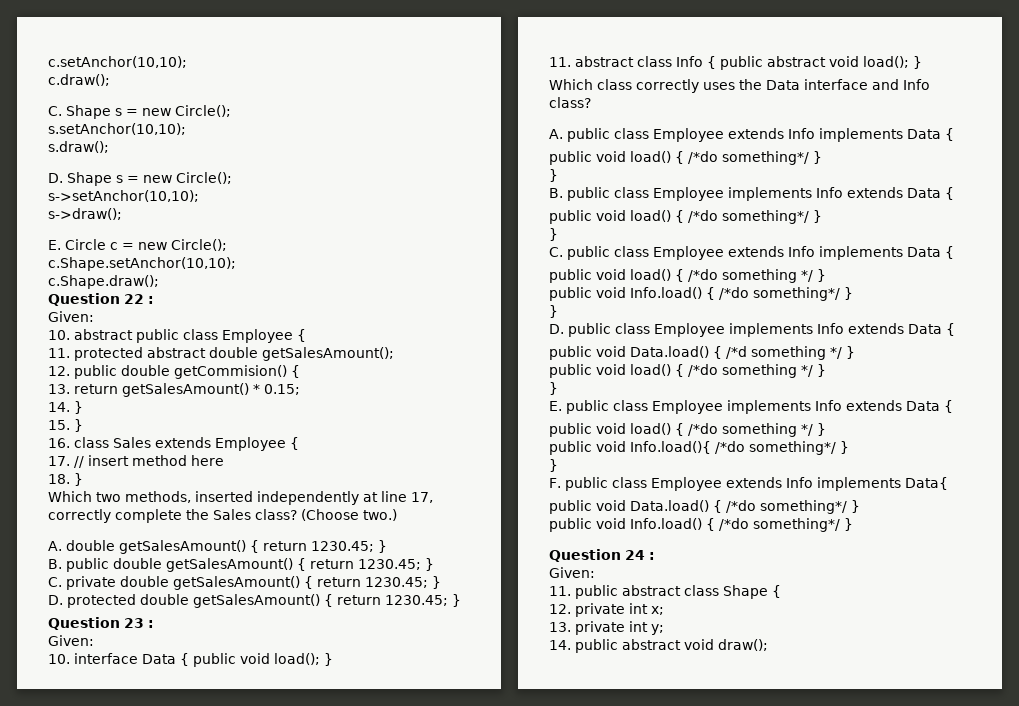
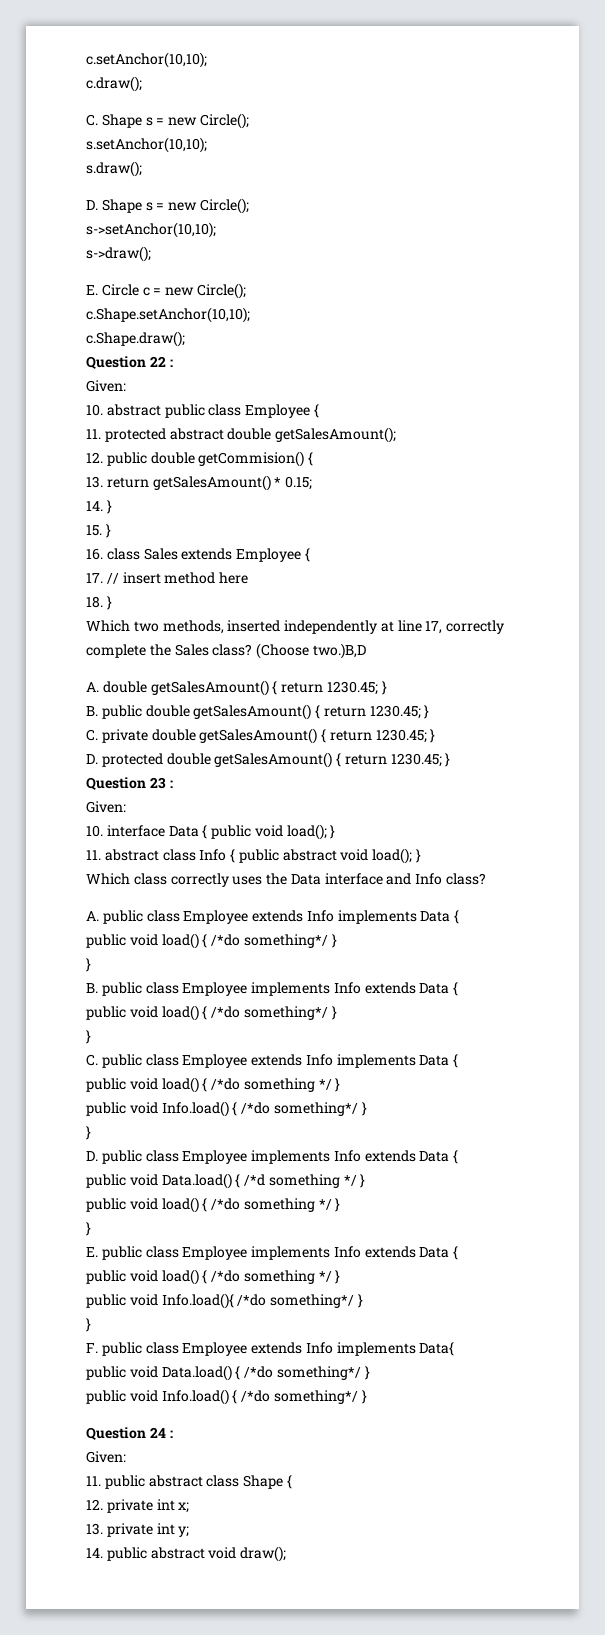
- (Choose two.)
+ (Choose two.)B,D

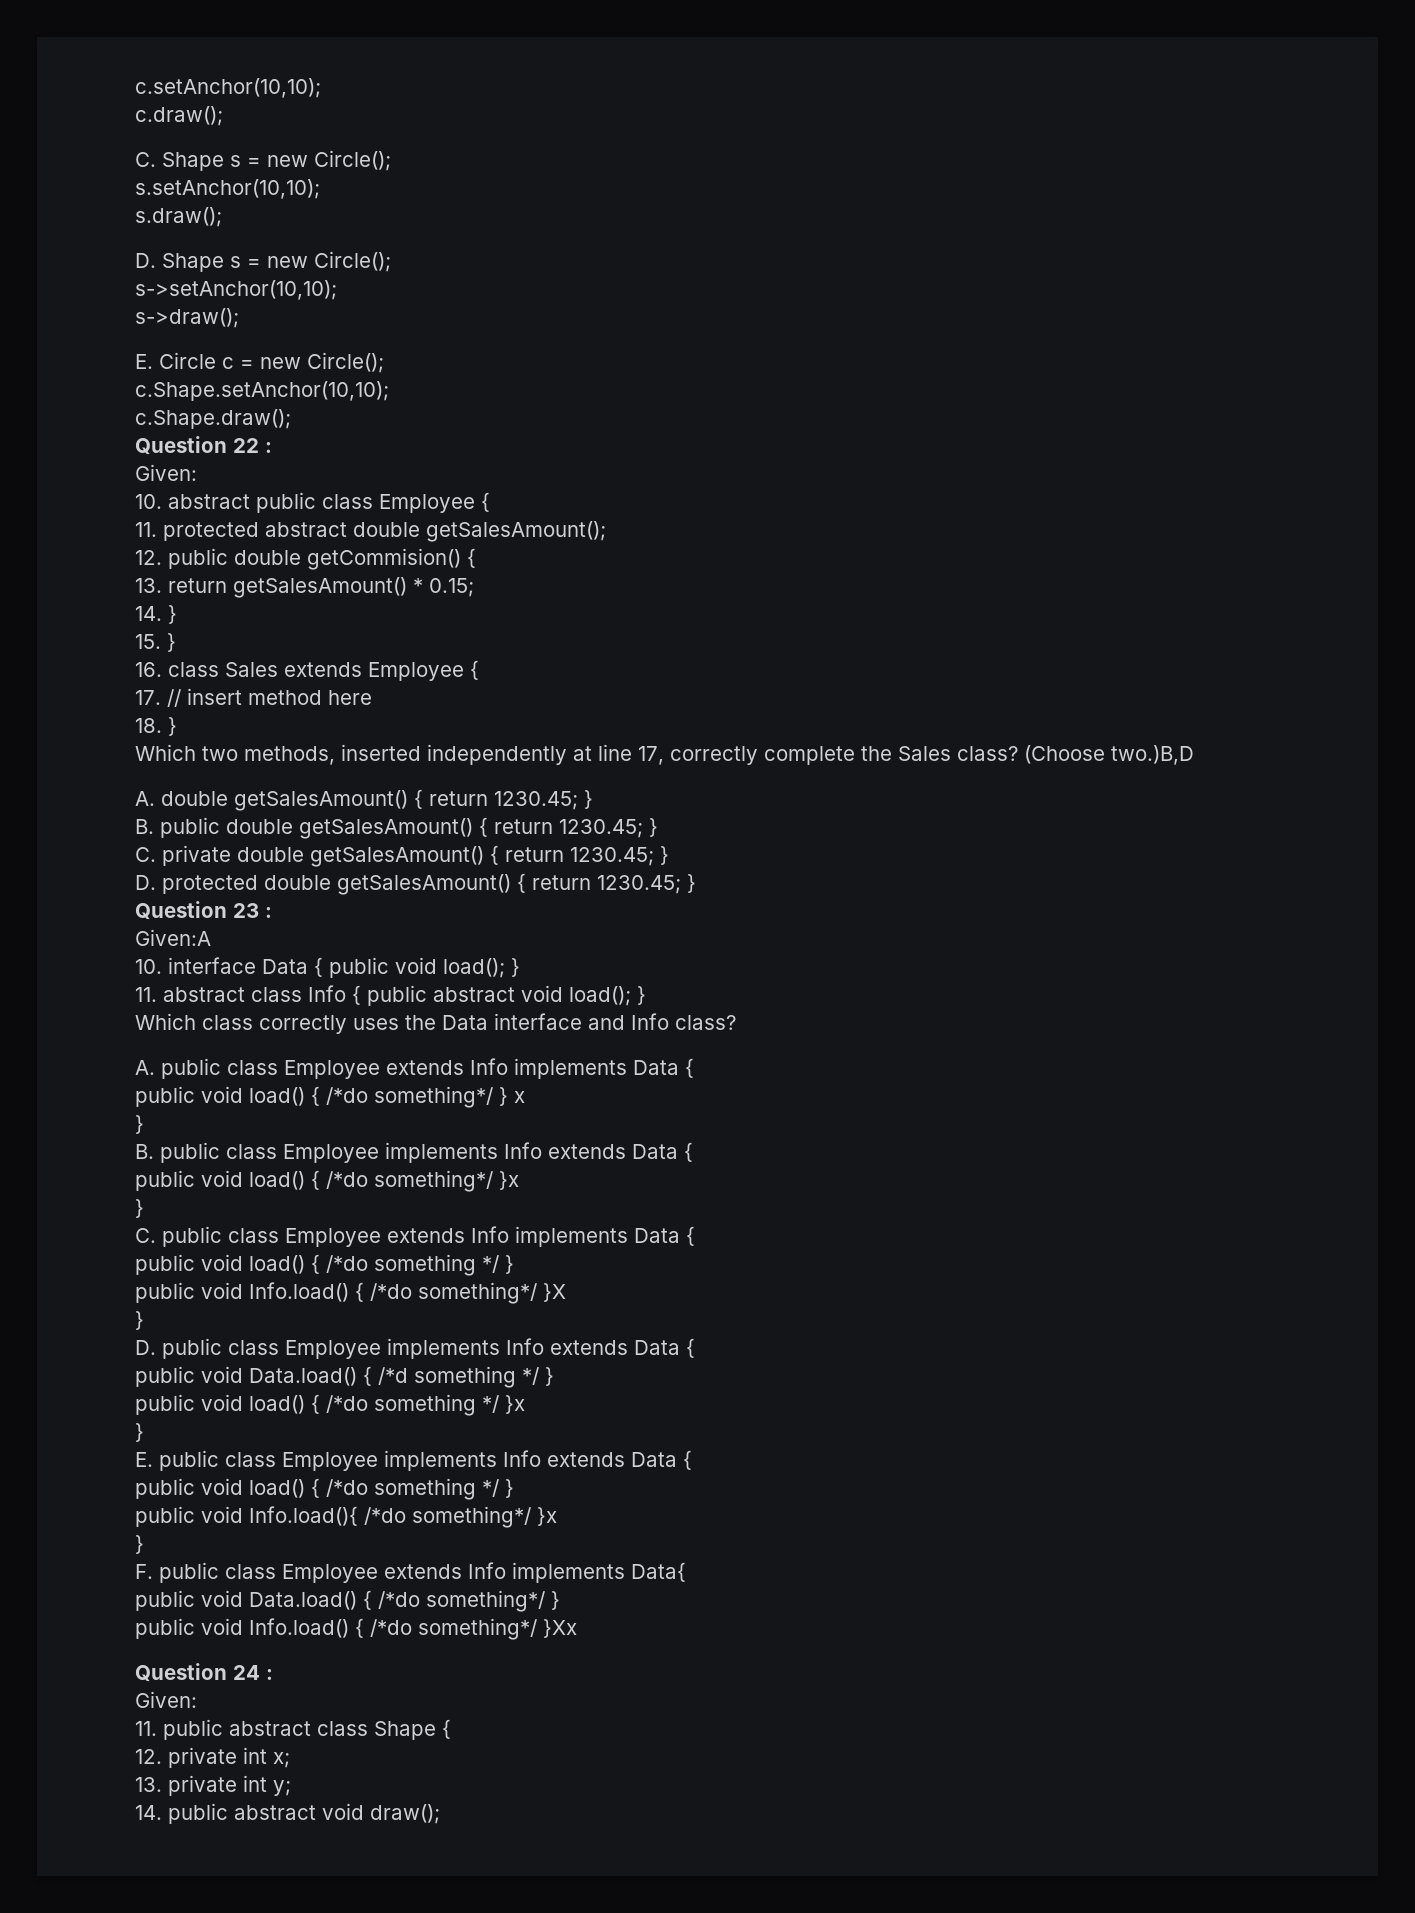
  Question 23 :
- Given:
+ Given:A
  A. public class Employee extends Info implements Data {
- public void load() { /*do something*/ }
+ public void load() { /*do something*/ } x
  B. public class Employee implements Info extends Data {
- public void load() { /*do something*/ }
+ public void load() { /*do something*/ }x
  C. public class Employee extends Info implements Data {
  public void load() { /*do something */ }
- public void Info.load() { /*do something*/ }
+ public void Info.load() { /*do something*/ }X
  public void Data.load() { /*d something */ }
- public void load() { /*do something */ }
+ public void load() { /*do something */ }x
- public void Info.load(){ /*do something*/ }
+ public void Info.load(){ /*do something*/ }x
  public void Data.load() { /*do something*/ }
- public void Info.load() { /*do something*/ }
+ public void Info.load() { /*do something*/ }Xx

